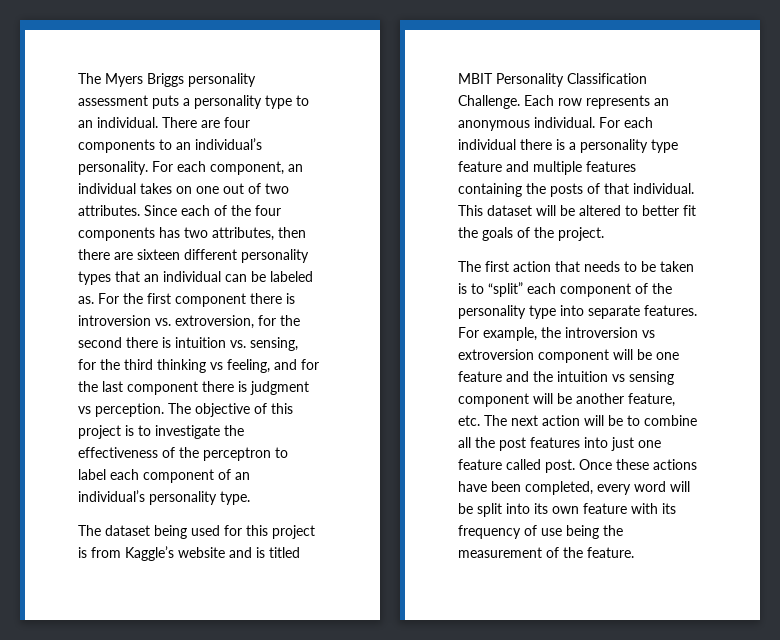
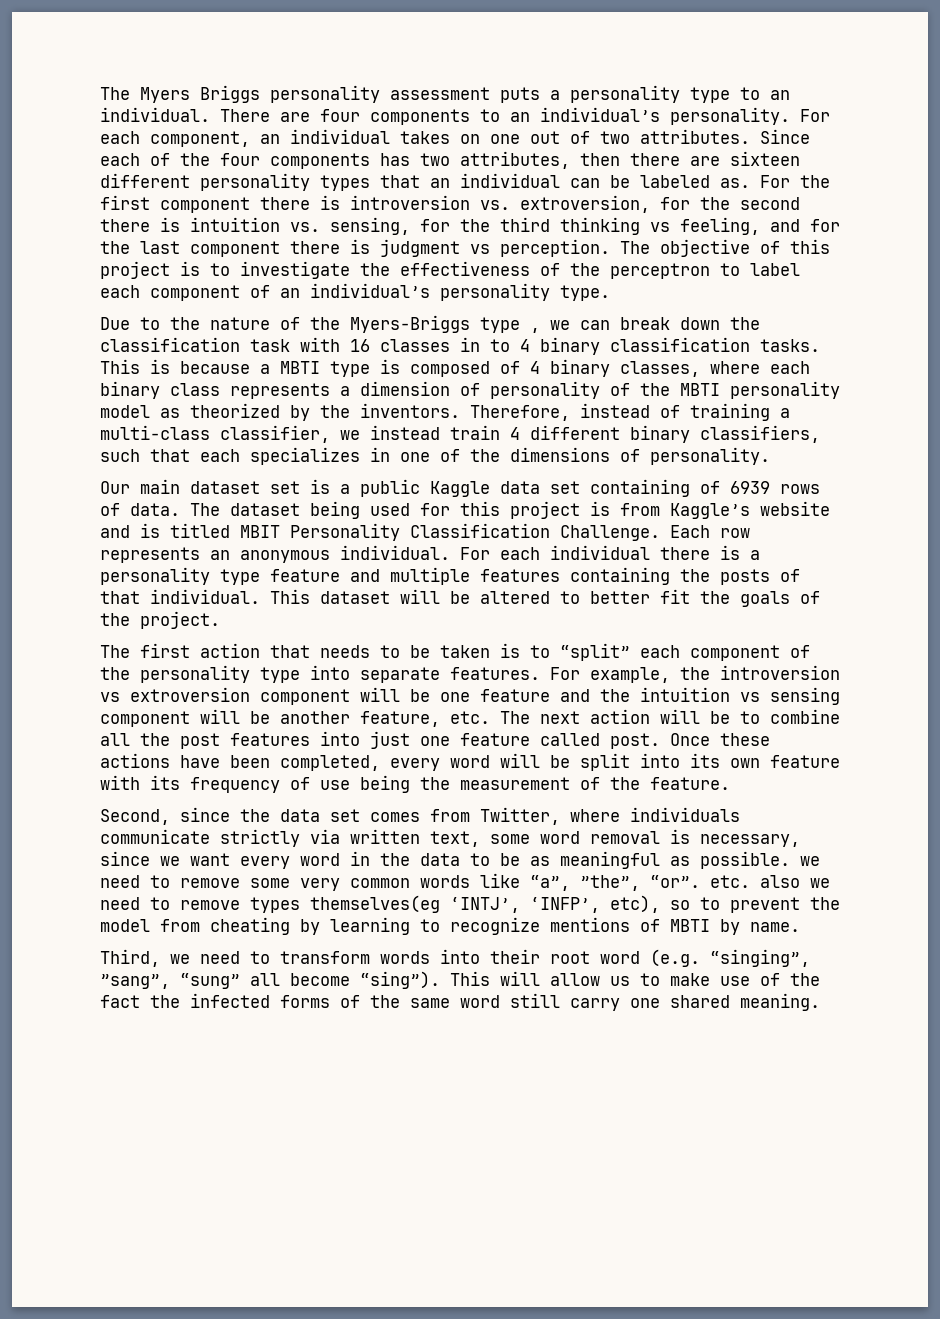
+ Due to the nature of the Myers-Briggs type , we can break down the classification task with 16 classes in to 4 binary classification tasks. This is because a MBTI type is composed of 4 binary classes, where each binary class represents a dimension of personality of the MBTI personality model as theorized by the inventors. Therefore, instead of training a multi-class classifier, we instead train 4 different binary classifiers, such that each specializes in one of the dimensions of personality.
+ Our main dataset set is a public Kaggle data set containing of 6939 rows of data.
+ Second, since the data set comes from Twitter, where individuals communicate strictly via written text, some word removal is necessary, since we want every word in the data to be as meaningful as possible. we need to remove some very common words like “a”, ”the”, “or”. etc. also we need to remove types themselves(eg ‘INTJ’, ‘INFP’, etc), so to prevent the model from cheating by learning to recognize mentions of MBTI by name.
+ Third, we need to transform words into their root word (e.g. “singing”, ”sang”, “sung” all become “sing”). This will allow us to make use of the fact the infected forms of the same word still carry one shared meaning.

